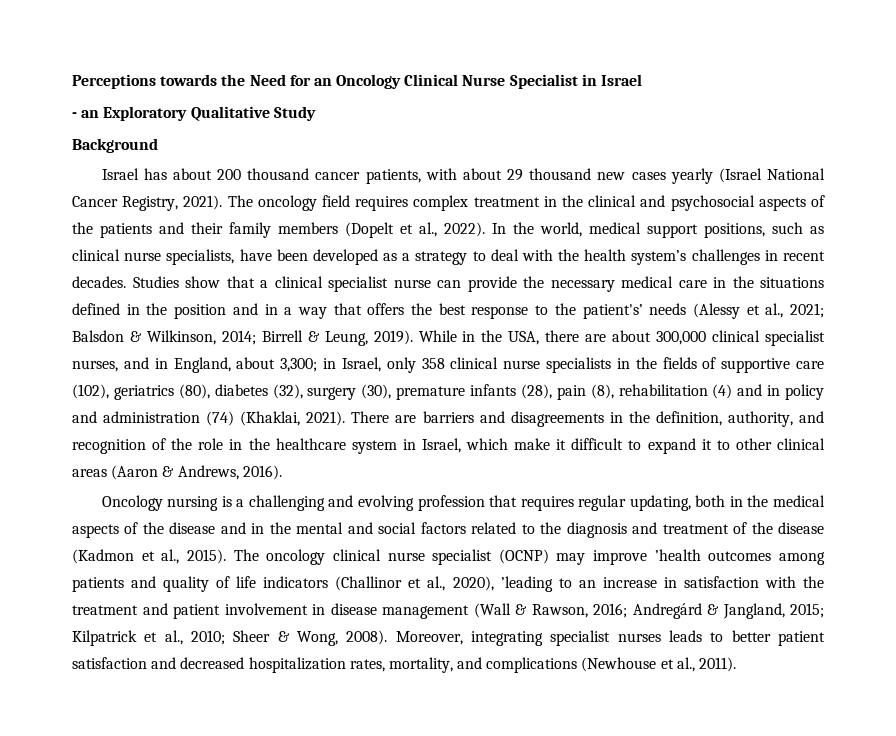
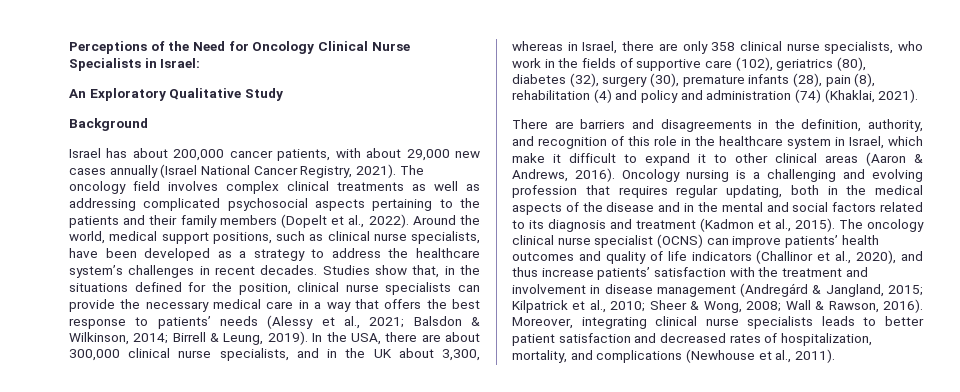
- Perceptions towards the Need for an Oncology Clinical Nurse Specialist in Israel
- - an Exploratory Qualitative Study
+ Perceptions of the Need for Oncology Clinical Nurse Specialists in Israel:
+ An Exploratory Qualitative Study
- Israel has about 200 thousand cancer patients, with about 29 thousand new cases yearly (Israel National Cancer Registry, 2021).
+ Israel has about 200,000 cancer patients, with about 29,000 new cases annually (Israel National Cancer Registry, 2021).
- The oncology field requires complex treatment in the clinical and psychosocial aspects of the patients and their family members (Dopelt et al., 2022).
+ The oncology field involves complex clinical treatments as well as addressing complicated psychosocial aspects pertaining to the patients and their family members (Dopelt et al., 2022).
- In the world, medical support positions, such as clinical nurse specialists, have been developed as a strategy to deal with the health system’s challenges in recent decades.
+ Around the world, medical support positions, such as clinical nurse specialists, have been developed as a strategy to address the healthcare system’s challenges in recent decades.
- Studies show that a clinical specialist nurse can provide the necessary medical care in the situations defined in the position and in a way that offers the best response to the patient's’ needs (Alessy et al., 2021; Balsdon & Wilkinson, 2014; Birrell & Leung, 2019).
+ Studies show that, in the situations defined for the position, clinical nurse specialists can provide the necessary medical care in a way that offers the best response to patients’ needs (Alessy et al., 2021; Balsdon & Wilkinson, 2014; Birrell & Leung, 2019).
- While in the USA, there are about 300,000 clinical specialist nurses, and in England, about 3,300; in Israel, only 358 clinical nurse specialists in the fields of supportive care (102), geriatrics (80), diabetes (32), surgery (30), premature infants (28), pain (8), rehabilitation (4) and in policy and administration (74) (Khaklai, 2021). There are barriers and disagreements in the definition, authority, and recognition of the role in the healthcare system in Israel, which make it difficult to expand it to other clinical areas (Aaron & Andrews, 2016).
- Oncology nursing is a challenging and evolving profession that requires regular updating, both in the medical aspects of the disease and in the mental and social factors related to the diagnosis and treatment of the disease (Kadmon et al., 2015).
+ In the USA, there are about 300,000 clinical nurse specialists, and in the UK about 3,300, whereas in Israel, there are only 358 clinical nurse specialists, who work in the fields of supportive care (102), geriatrics (80), diabetes (32), surgery (30), premature infants (28), pain (8), rehabilitation (4) and policy and administration (74) (Khaklai, 2021).
+ There are barriers and disagreements in the definition, authority, and recognition of this role in the healthcare system in Israel, which make it difficult to expand it to other clinical areas (Aaron & Andrews, 2016). Oncology nursing is a challenging and evolving profession that requires regular updating, both in the medical aspects of the disease and in the mental and social factors related to its diagnosis and treatment (Kadmon et al., 2015).
- The oncology clinical nurse specialist (OCNP) may improve ’health outcomes among patients and quality of life indicators (Challinor et al., 2020), ’leading to an increase in satisfaction with the treatment and patient involvement in disease management (Wall & Rawson, 2016; Andregárd & Jangland, 2015; Kilpatrick et al., 2010; Sheer & Wong, 2008). Moreover, integrating specialist nurses leads to better patient satisfaction and decreased hospitalization rates, mortality, and complications (Newhouse et al., 2011).
+ The oncology clinical nurse specialist (OCNS) can improve patients’ health outcomes and quality of life indicators (Challinor et al., 2020), and thus increase patients’ satisfaction with the treatment and involvement in disease management (Andregárd & Jangland, 2015; Kilpatrick et al., 2010; Sheer & Wong, 2008; Wall & Rawson, 2016). Moreover, integrating clinical nurse specialists leads to better patient satisfaction and decreased rates of hospitalization, mortality, and complications (Newhouse et al., 2011).

